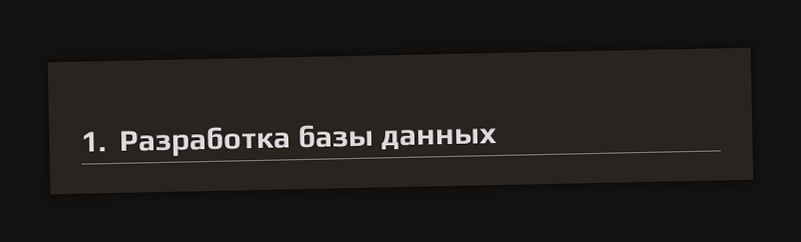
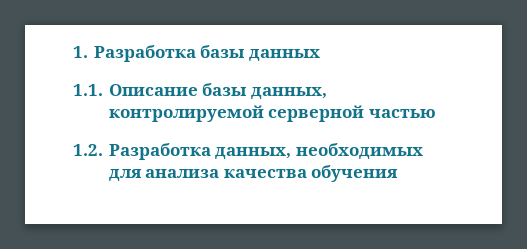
+ 1.1. Описание базы данных, контролируемой серверной частью
+ 1.2. Разработка данных, необходимых для анализа качества обучения

